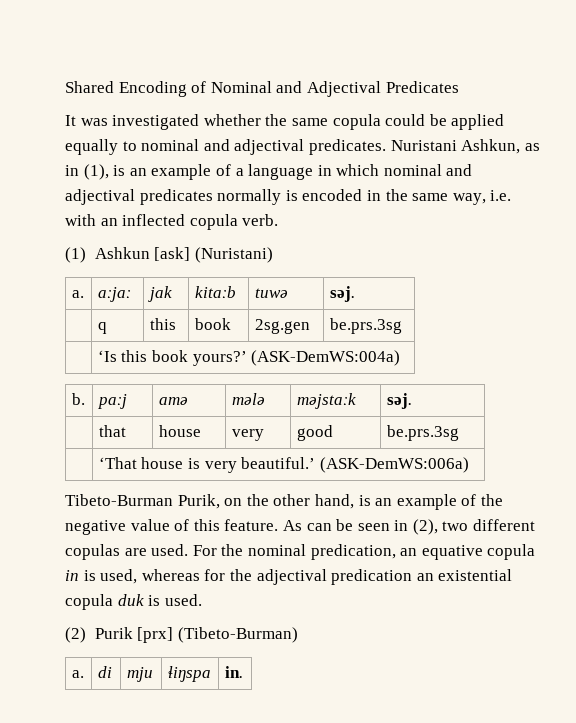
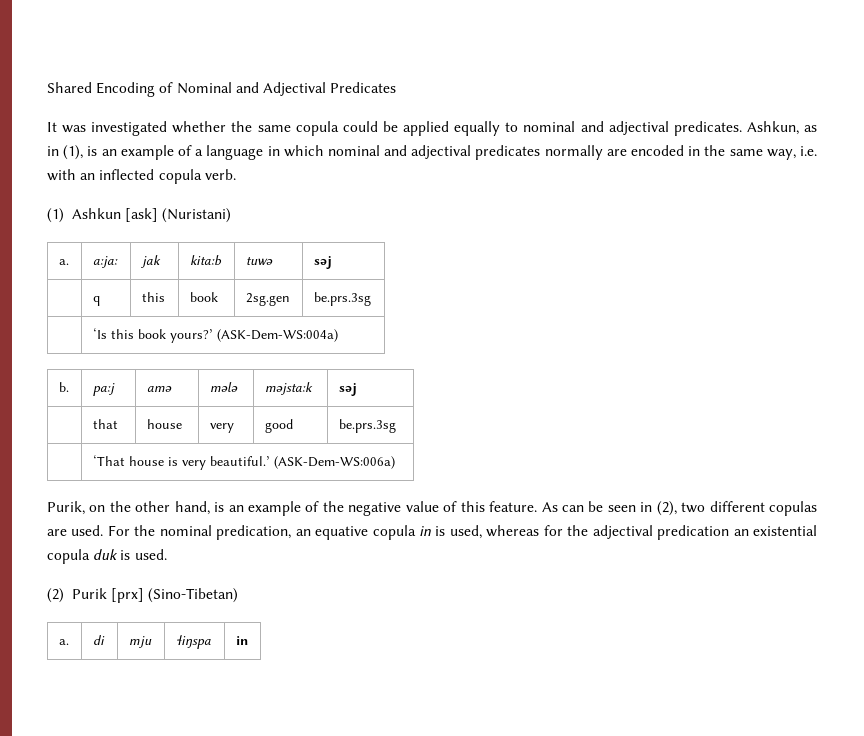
- Nuristani Ashkun, as in (1), is an example of a language in which nominal and adjectival predicates normally is encoded in the same way, i.e. with an inflected copula verb.
+ Ashkun, as in (1), is an example of a language in which nominal and adjectival predicates normally are encoded in the same way, i.e. with an inflected copula verb.
- a. | aːjaː | jak | kitaːb | tuwə | səj.
+ a. | aːjaː | jak | kitaːb | tuwə | səj
- | ‘Is this book yours?’ (ASK-DemWS:004a)
+ | ‘Is this book yours?’ (ASK-Dem-WS:004a)
- b. | paːj | amə | mələ | məjstaːk | səj.
+ b. | paːj | amə | mələ | məjstaːk | səj
- | ‘That house is very beautiful.’ (ASK-DemWS:006a)
- Tibeto-Burman Purik, on the other hand, is an example of the negative value of this feature.
+ | ‘That house is very beautiful.’ (ASK-Dem-WS:006a)
+ Purik, on the other hand, is an example of the negative value of this feature.
- (2) Purik [prx] (Tibeto-Burman)
+ (2) Purik [prx] (Sino-Tibetan)
- a. | di | mju | ɬiŋspa | in.
+ a. | di | mju | ɬiŋspa | in

